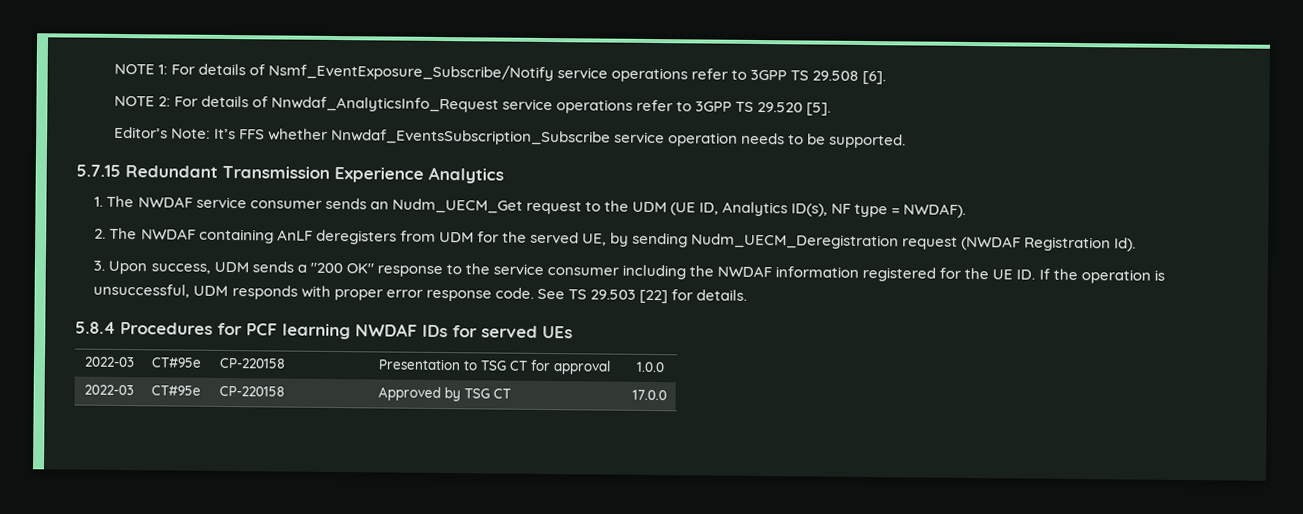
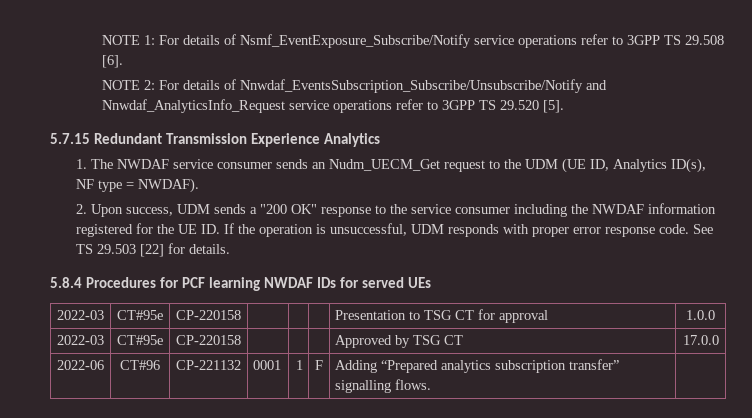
- NOTE 2: For details of Nnwdaf_AnalyticsInfo_Request service operations refer to 3GPP TS 29.520 [5].
+ NOTE 2: For details of Nnwdaf_EventsSubscription_Subscribe/Unsubscribe/Notify and Nnwdaf_AnalyticsInfo_Request service operations refer to 3GPP TS 29.520 [5].
- Editor’s Note: It’s FFS whether Nnwdaf_EventsSubscription_Subscribe service operation needs to be supported.
- 2. The NWDAF containing AnLF deregisters from UDM for the served UE, by sending Nudm_UECM_Deregistration request (NWDAF Registration Id).
- 3. Upon success, UDM sends a "200 OK" response to the service consumer including the NWDAF information registered for the UE ID. If the operation is unsuccessful, UDM responds with proper error response code.
+ 2. Upon success, UDM sends a "200 OK" response to the service consumer including the NWDAF information registered for the UE ID. If the operation is unsuccessful, UDM responds with proper error response code.
+ 2022-06 | CT#96 | CP-221132 | 0001 | 1 | F | Adding “Prepared analytics subscription transfer” signalling flows. |

